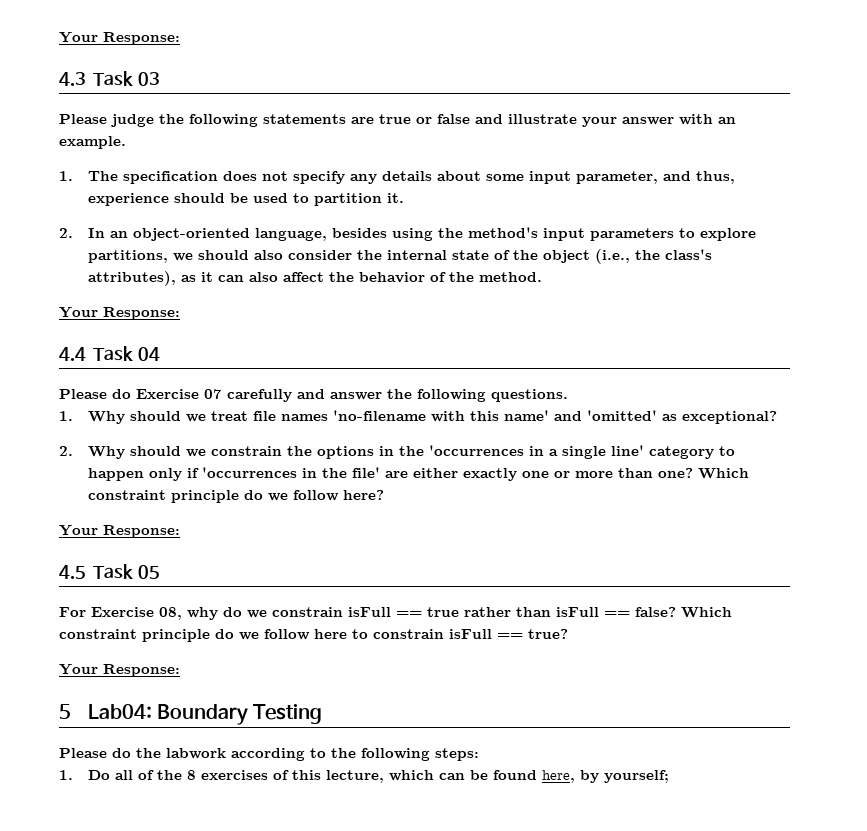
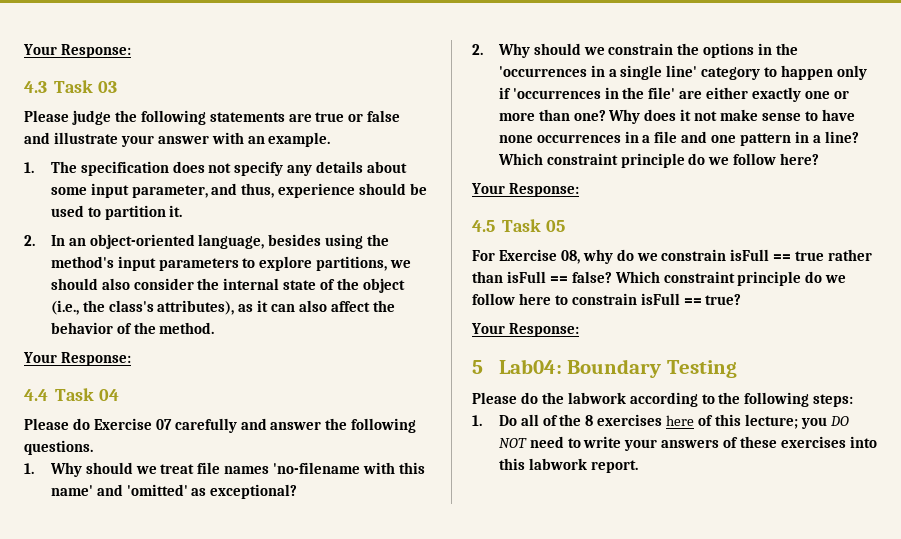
+ Why does it not make sense to have none occurrences in a file and one pattern in a line?
- 1. Do all of the 8 exercises of this lecture, which can be found here, by yourself;
+ 1. Do all of the 8 exercises here of this lecture; you DO NOT need to write your answers of these exercises into this labwork report.

